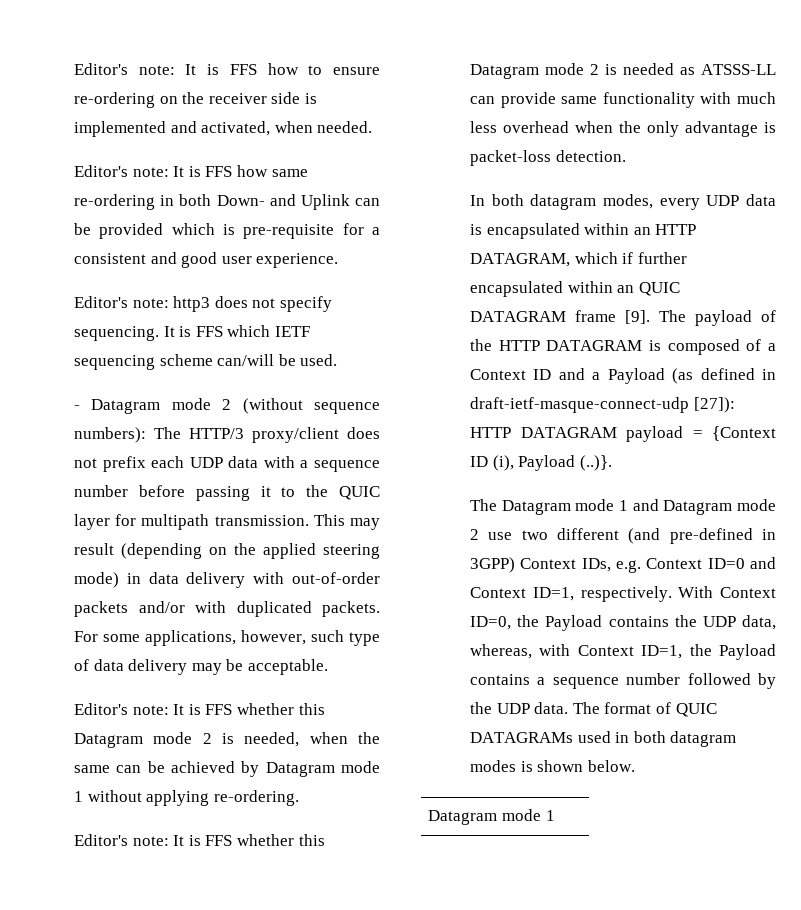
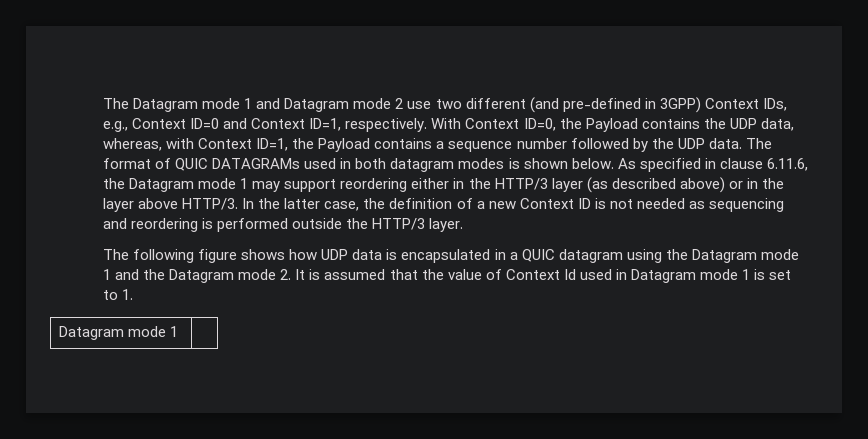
- Editor's note: It is FFS how to ensure re-ordering on the receiver side is implemented and activated, when needed.
- Editor's note: It is FFS how same re-ordering in both Down- and Uplink can be provided which is pre-requisite for a consistent and good user experience.
- Editor's note: http3 does not specify sequencing. It is FFS which IETF sequencing scheme can/will be used.
- - Datagram mode 2 (without sequence numbers): The HTTP/3 proxy/client does not prefix each UDP data with a sequence number before passing it to the QUIC layer for multipath transmission. This may result (depending on the applied steering mode) in data delivery with out-of-order packets and/or with duplicated packets. For some applications, however, such type of data delivery may be acceptable.
- Editor's note: It is FFS whether this Datagram mode 2 is needed, when the same can be achieved by Datagram mode 1 without applying re-ordering.
- Editor's note: It is FFS whether this Datagram mode 2 is needed as ATSSS-LL can provide same functionality with much less overhead when the only advantage is packet-loss detection.
- In both datagram modes, every UDP data is encapsulated within an HTTP DATAGRAM, which if further encapsulated within an QUIC DATAGRAM frame [9]. The payload of the HTTP DATAGRAM is composed of a Context ID and a Payload (as defined in draft-ietf-masque-connect-udp [27]): HTTP DATAGRAM payload = {Context ID (i), Payload (..)}.
- The Datagram mode 1 and Datagram mode 2 use two different (and pre-defined in 3GPP) Context IDs, e.g. Context ID=0 and Context ID=1, respectively.
+ The Datagram mode 1 and Datagram mode 2 use two different (and pre-defined in 3GPP) Context IDs, e.g., Context ID=0 and Context ID=1, respectively.
+ As specified in clause 6.11.6, the Datagram mode 1 may support reordering either in the HTTP/3 layer (as described above) or in the layer above HTTP/3. In the latter case, the definition of a new Context ID is not needed as sequencing and reordering is performed outside the HTTP/3 layer.
+ The following figure shows how UDP data is encapsulated in a QUIC datagram using the Datagram mode 1 and the Datagram mode 2. It is assumed that the value of Context Id used in Datagram mode 1 is set to 1.

